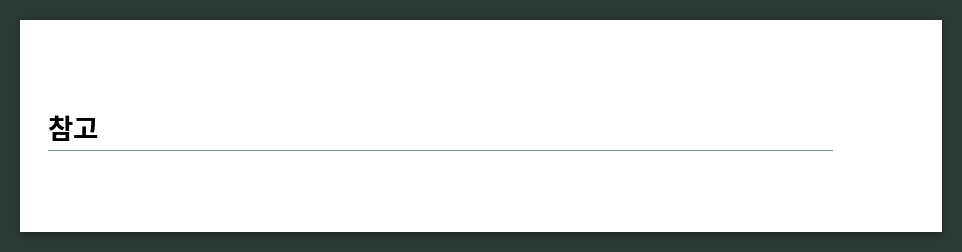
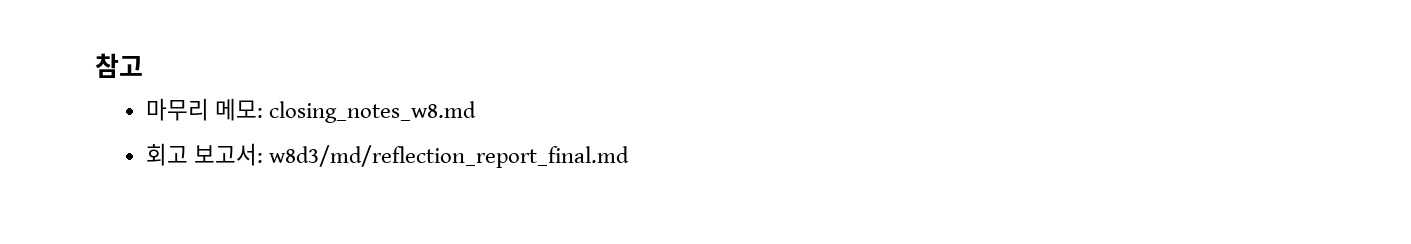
+ 마무리 메모: closing_notes_w8.md
+ 회고 보고서: w8d3/md/reflection_report_final.md

